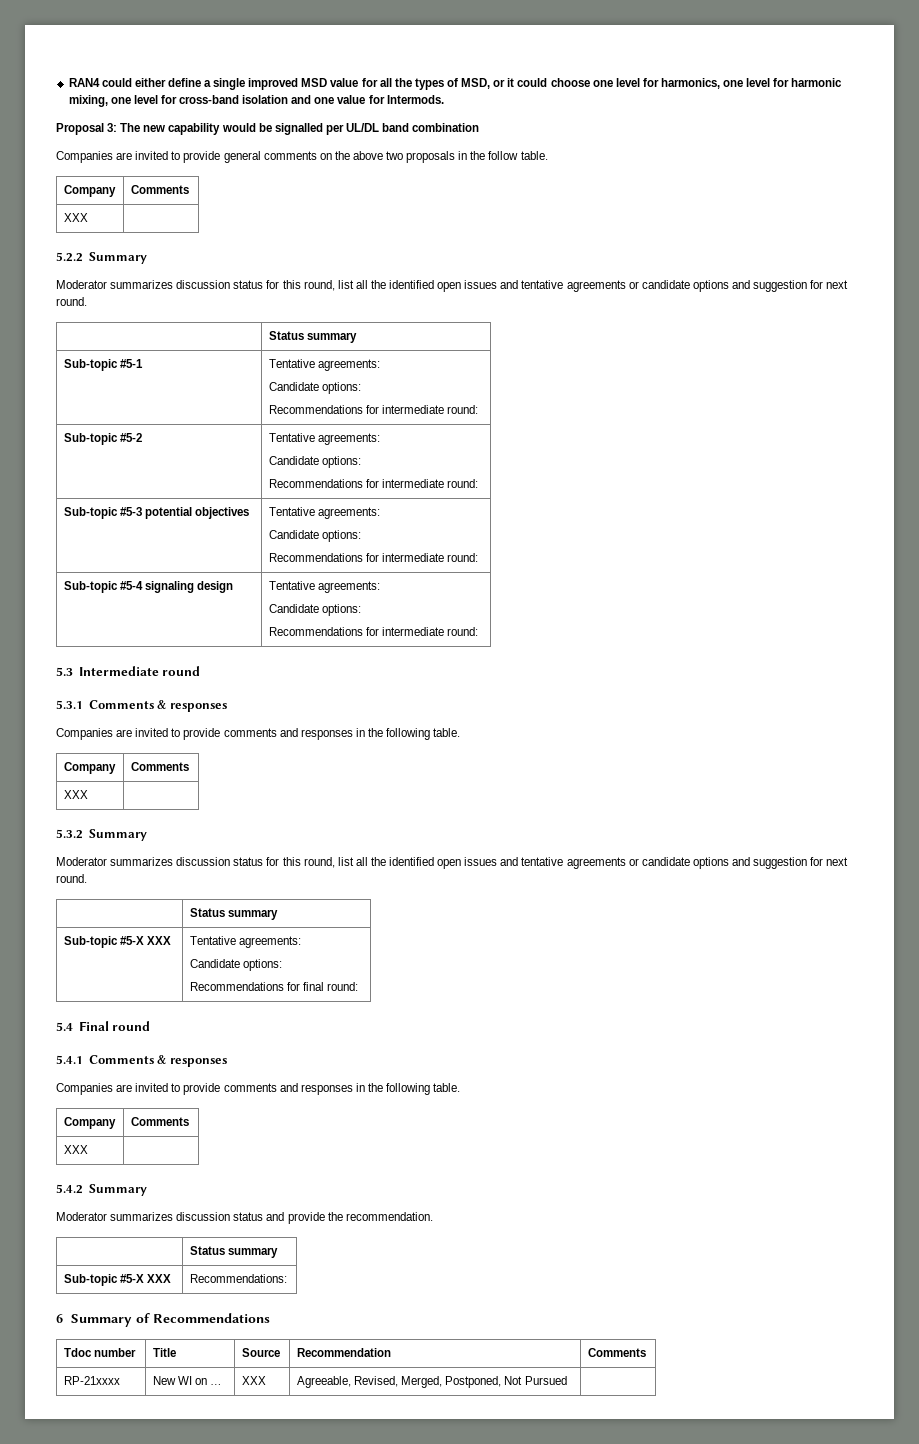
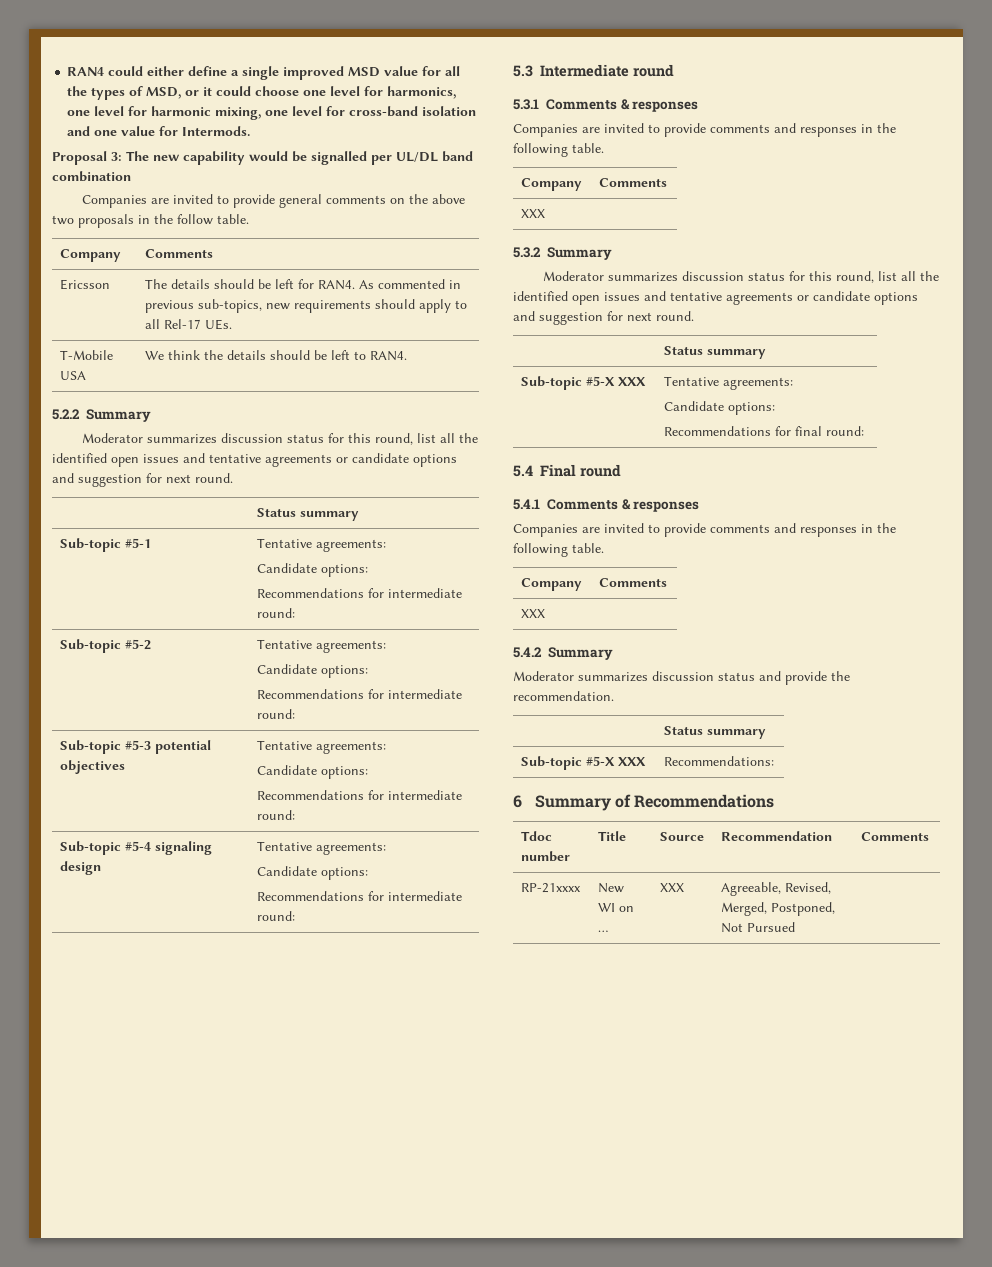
  Companies are invited to provide general comments on the above two proposals in the follow table.
  Company | Comments
- XXX |
+ Ericsson | The details should be left for RAN4. As commented in previous sub-topics, new requirements should apply to all Rel-17 UEs.
+ T-Mobile USA | We think the details should be left to RAN4.

